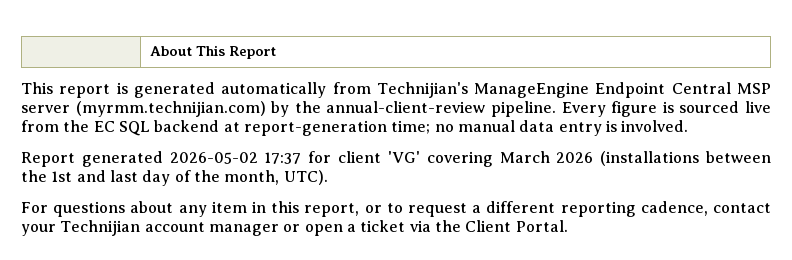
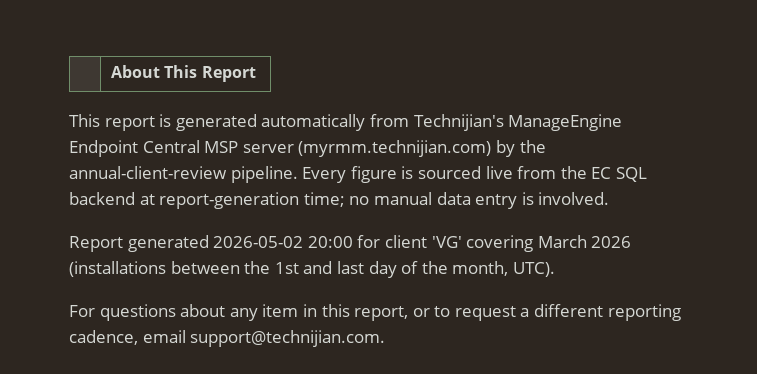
- Report generated 2026-05-02 17:37 for client 'VG' covering March 2026 (installations between the 1st and last day of the month, UTC).
+ Report generated 2026-05-02 20:00 for client 'VG' covering March 2026 (installations between the 1st and last day of the month, UTC).
- For questions about any item in this report, or to request a different reporting cadence, contact your Technijian account manager or open a ticket via the Client Portal.
+ For questions about any item in this report, or to request a different reporting cadence, email support@technijian.com.

